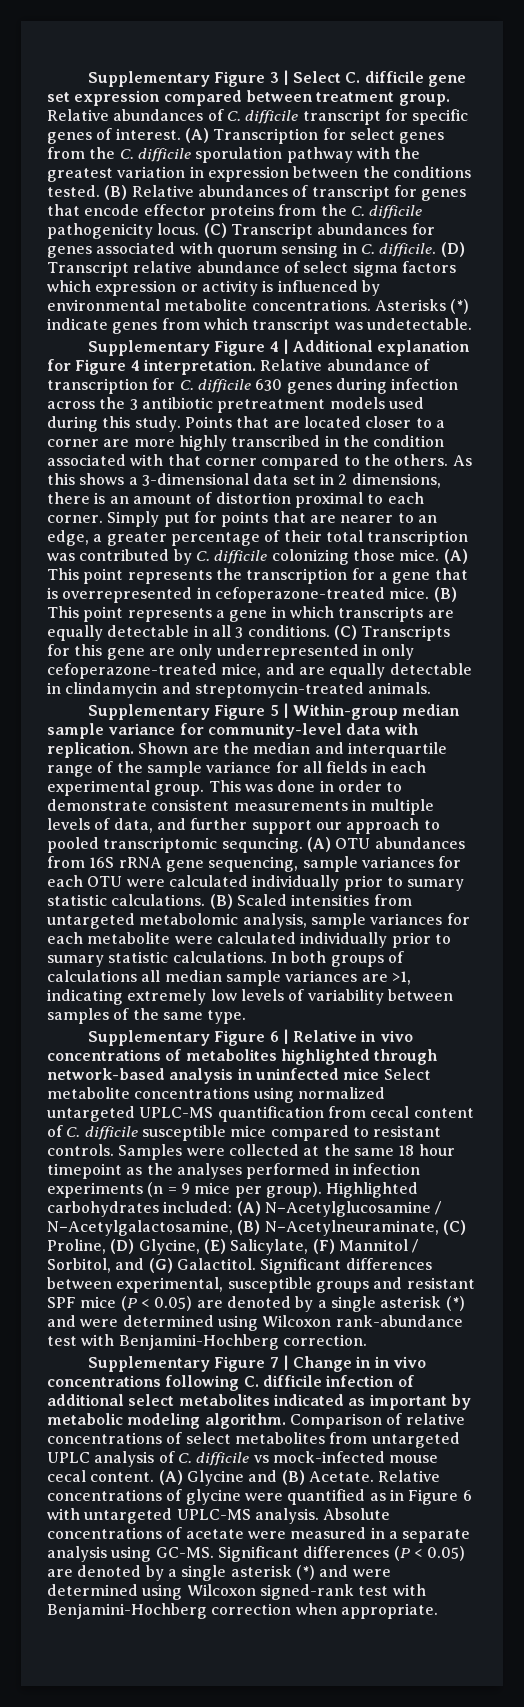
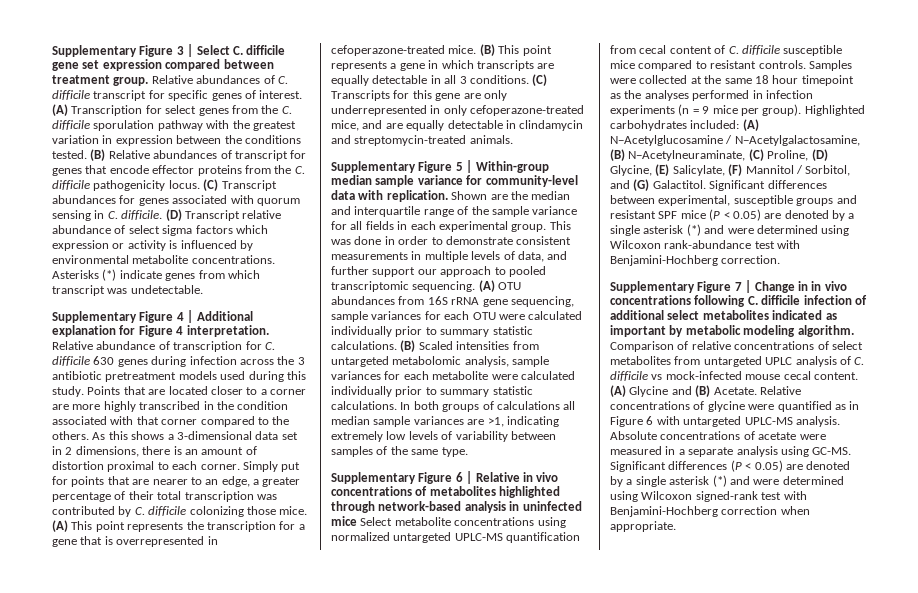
- This was done in order to demonstrate consistent measurements in multiple levels of data, and further support our approach to pooled transcriptomic sequncing.
+ This was done in order to demonstrate consistent measurements in multiple levels of data, and further support our approach to pooled transcriptomic sequencing.
- (A) OTU abundances from 16S rRNA gene sequencing, sample variances for each OTU were calculated individually prior to sumary statistic calculations.
+ (A) OTU abundances from 16S rRNA gene sequencing, sample variances for each OTU were calculated individually prior to summary statistic calculations.
- (B) Scaled intensities from untargeted metabolomic analysis, sample variances for each metabolite were calculated individually prior to sumary statistic calculations.
+ (B) Scaled intensities from untargeted metabolomic analysis, sample variances for each metabolite were calculated individually prior to summary statistic calculations.

